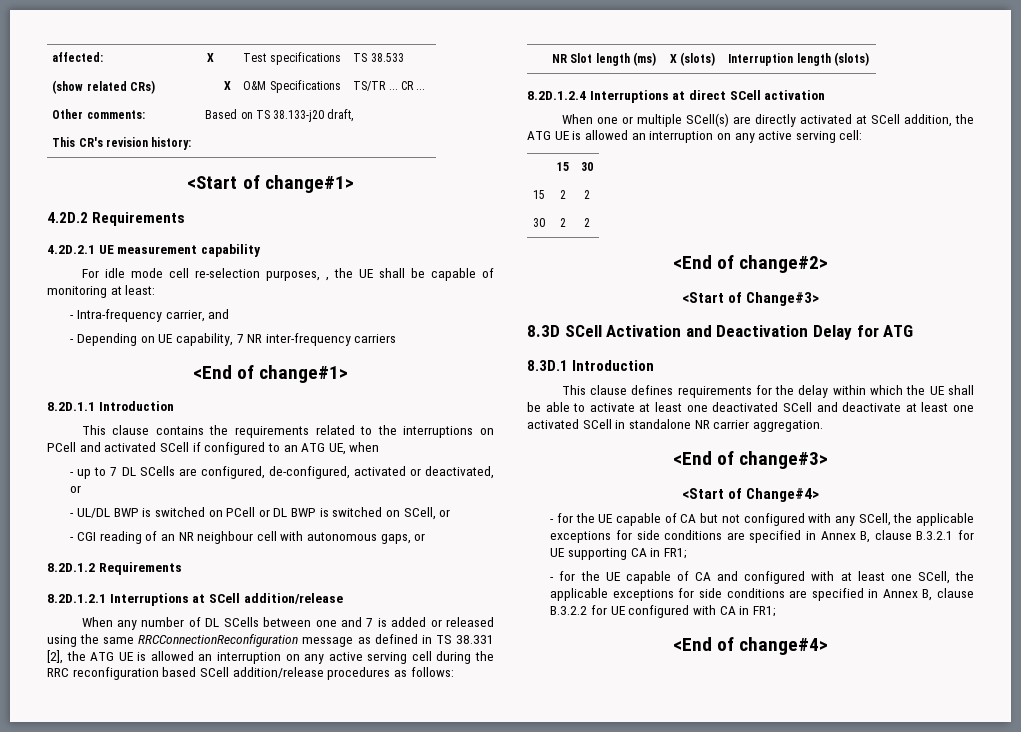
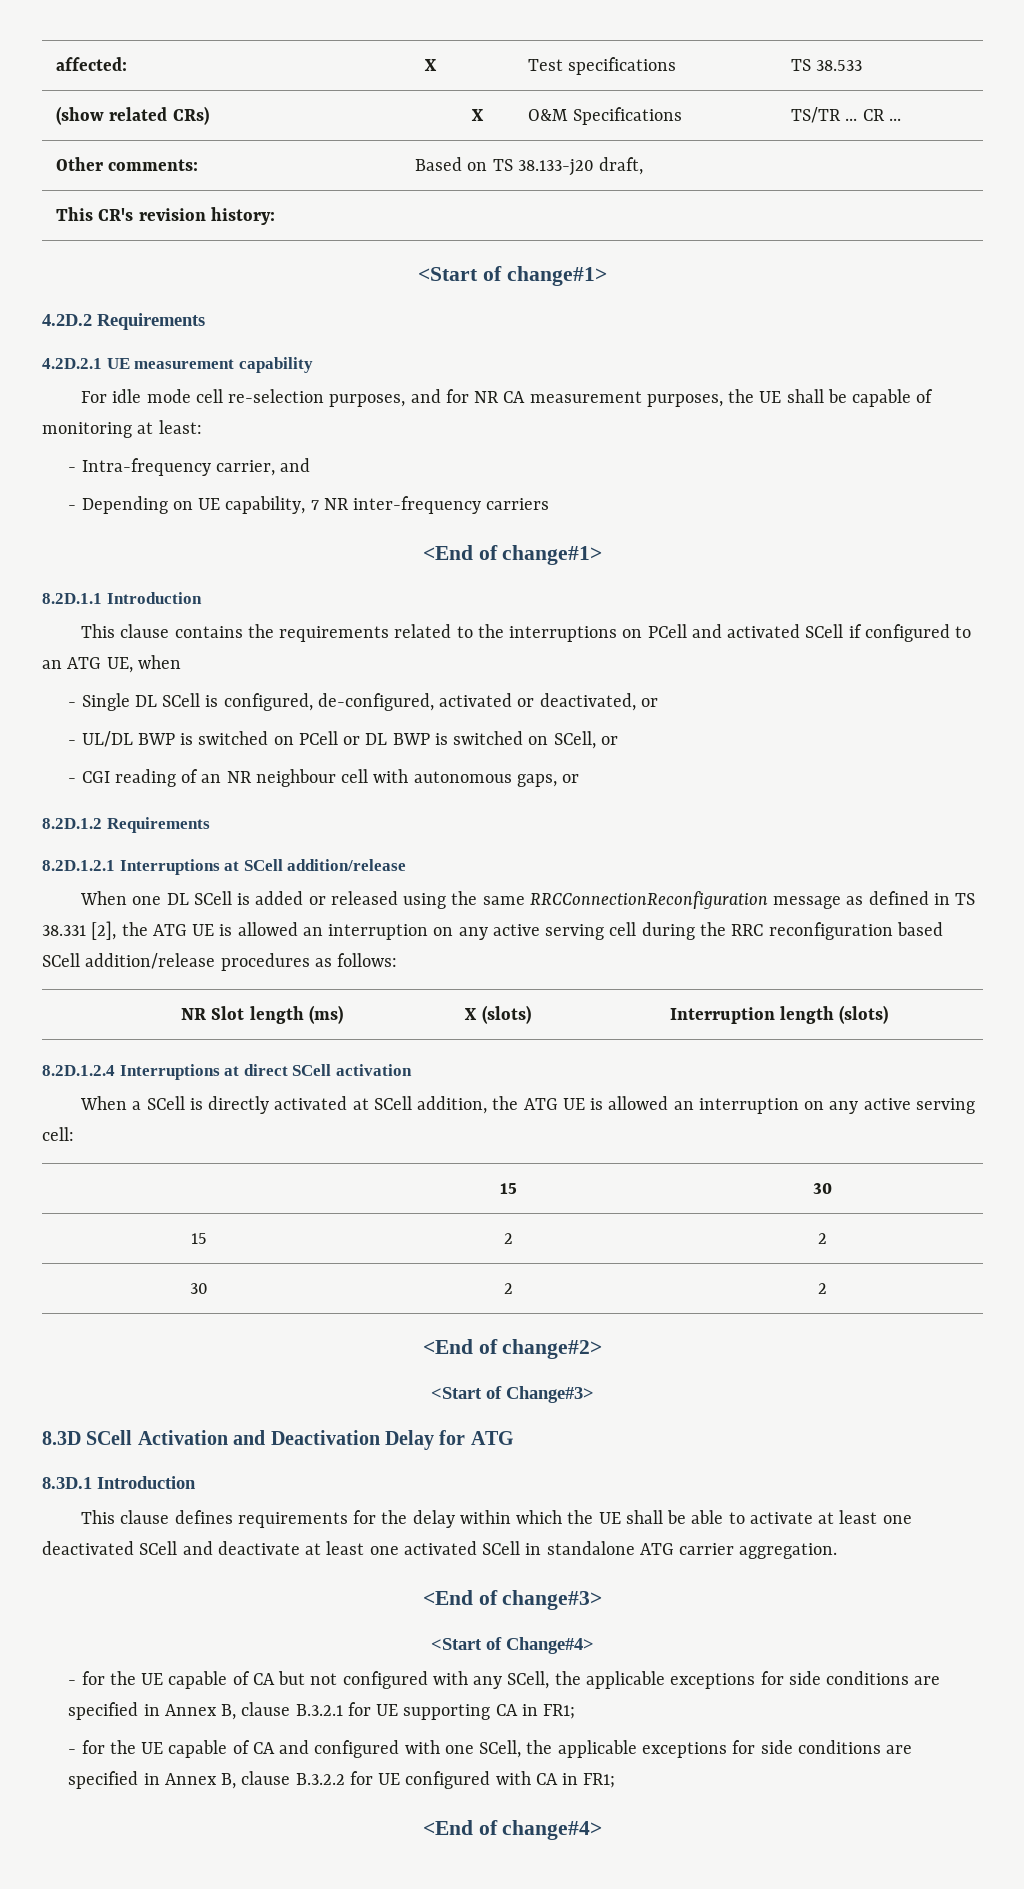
- For idle mode cell re-selection purposes, , the UE shall be capable of monitoring at least:
+ For idle mode cell re-selection purposes, and for NR CA measurement purposes, the UE shall be capable of monitoring at least:
- - up to 7 DL SCells are configured, de-configured, activated or deactivated, or
+ - Single DL SCell is configured, de-configured, activated or deactivated, or
- When any number of DL SCells between one and 7 is added or released using the same RRCConnectionReconfiguration message as defined in TS 38.331 [2], the ATG UE is allowed an interruption on any active serving cell during the RRC reconfiguration based SCell addition/release procedures as follows:
+ When one DL SCell is added or released using the same RRCConnectionReconfiguration message as defined in TS 38.331 [2], the ATG UE is allowed an interruption on any active serving cell during the RRC reconfiguration based SCell addition/release procedures as follows:
- When one or multiple SCell(s) are directly activated at SCell addition, the ATG UE is allowed an interruption on any active serving cell:
+ When a SCell is directly activated at SCell addition, the ATG UE is allowed an interruption on any active serving cell:
- This clause defines requirements for the delay within which the UE shall be able to activate at least one deactivated SCell and deactivate at least one activated SCell in standalone NR carrier aggregation.
+ This clause defines requirements for the delay within which the UE shall be able to activate at least one deactivated SCell and deactivate at least one activated SCell in standalone ATG carrier aggregation.
- - for the UE capable of CA and configured with at least one SCell, the applicable exceptions for side conditions are specified in Annex B, clause B.3.2.2 for UE configured with CA in FR1;
+ - for the UE capable of CA and configured with one SCell, the applicable exceptions for side conditions are specified in Annex B, clause B.3.2.2 for UE configured with CA in FR1;

